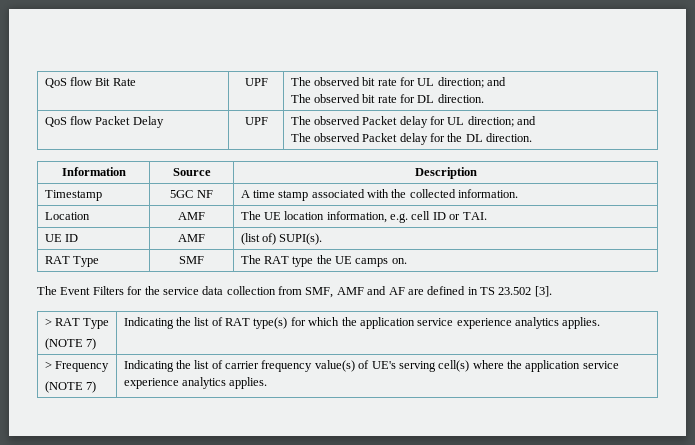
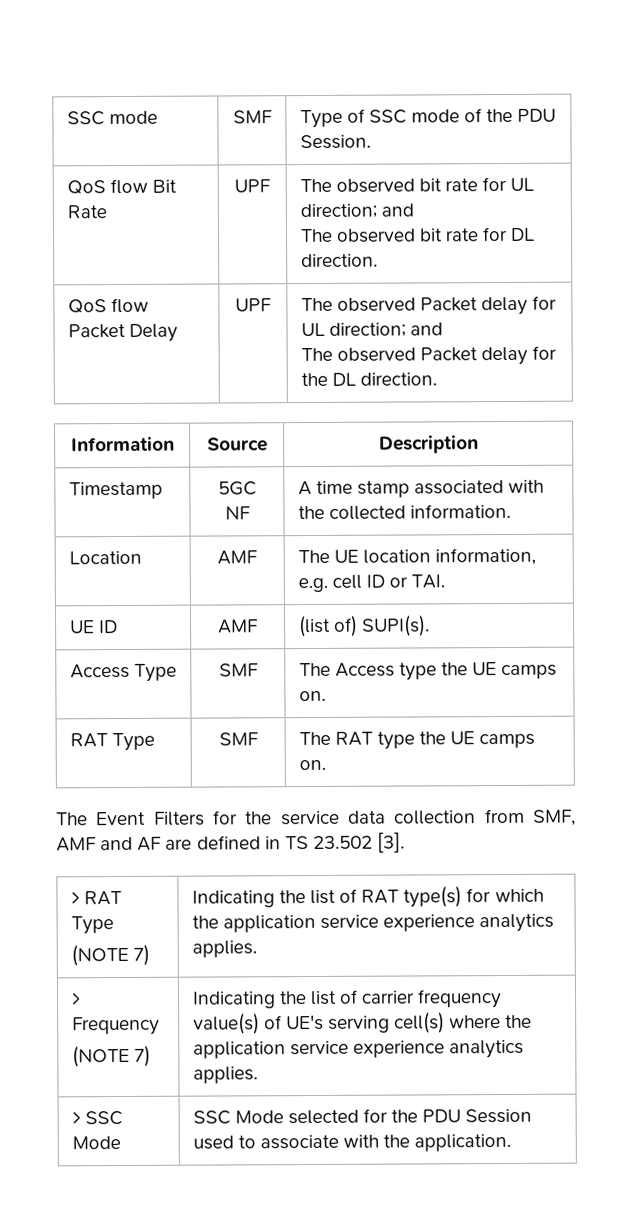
+ SSC mode | SMF | Type of SSC mode of the PDU Session.
+ Access Type | SMF | The Access type the UE camps on.
+ > SSC Mode | SSC Mode selected for the PDU Session used to associate with the application.

